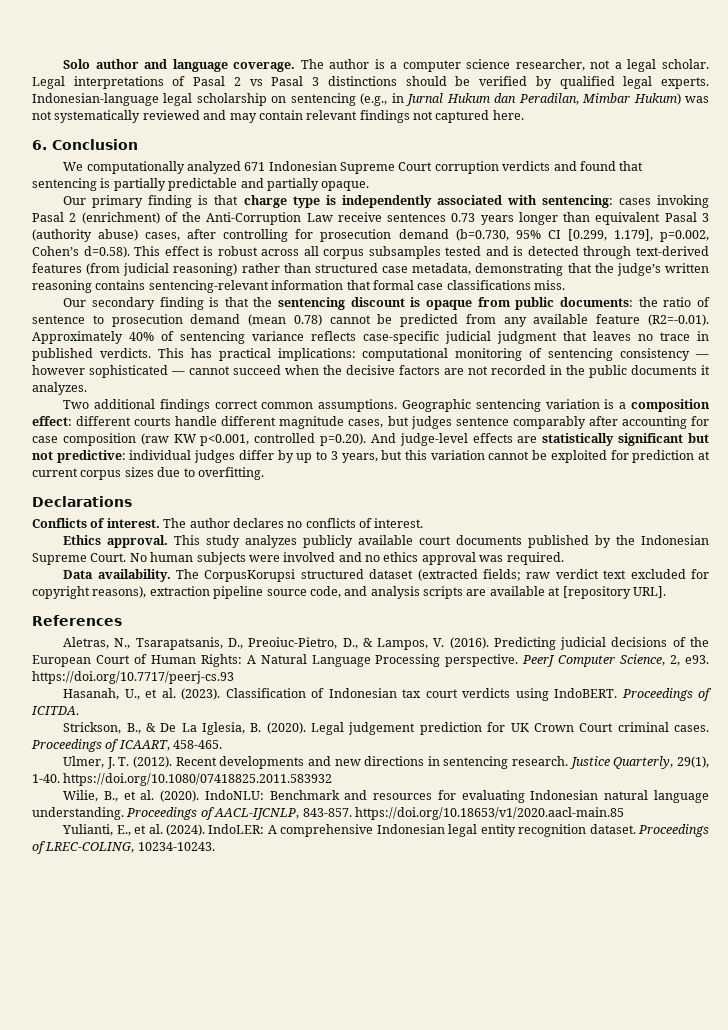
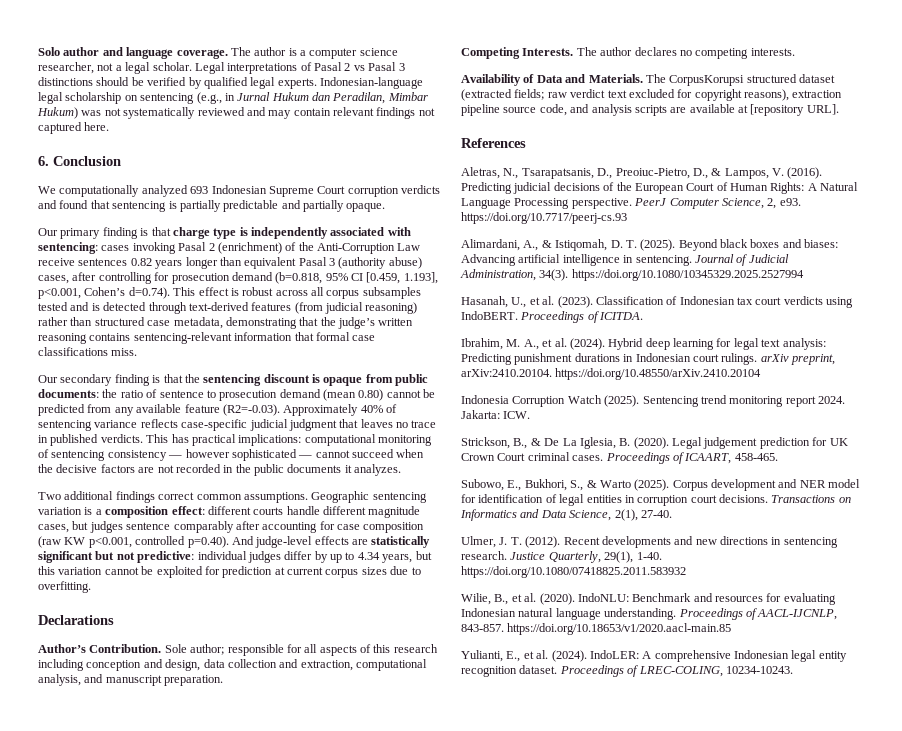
- We computationally analyzed 671 Indonesian Supreme Court corruption verdicts and found that sentencing is partially predictable and partially opaque.
+ We computationally analyzed 693 Indonesian Supreme Court corruption verdicts and found that sentencing is partially predictable and partially opaque.
- cases invoking Pasal 2 (enrichment) of the Anti-Corruption Law receive sentences 0.73 years longer than equivalent Pasal 3 (authority abuse) cases, after controlling for prosecution demand (b=0.730, 95% CI [0.299, 1.179], p=0.002, Cohen’s d=0.58). This effect is robust across all corpus subsamples tested and is detected through text-derived features (from judicial reasoning) rather than structured case metadata, demonstrating that the judge’s written reasoning contains sentencing-relevant information that formal case classifications miss.
+ cases invoking Pasal 2 (enrichment) of the Anti-Corruption Law receive sentences 0.82 years longer than equivalent Pasal 3 (authority abuse) cases, after controlling for prosecution demand (b=0.818, 95% CI [0.459, 1.193], p<0.001, Cohen’s d=0.74). This effect is robust across all corpus subsamples tested and is detected through text-derived features (from judicial reasoning) rather than structured case metadata, demonstrating that the judge’s written reasoning contains sentencing-relevant information that formal case classifications miss.
- Our secondary finding is that the sentencing discount is opaque from public documents: the ratio of sentence to prosecution demand (mean 0.78) cannot be predicted from any available feature (R2=-0.01). Approximately 40% of sentencing variance reflects case-specific judicial judgment that leaves no trace in published verdicts.
+ Our secondary finding is that the sentencing discount is opaque from public documents: the ratio of sentence to prosecution demand (mean 0.80) cannot be predicted from any available feature (R2=-0.03). Approximately 40% of sentencing variance reflects case-specific judicial judgment that leaves no trace in published verdicts.
- Geographic sentencing variation is a composition effect: different courts handle different magnitude cases, but judges sentence comparably after accounting for case composition (raw KW p<0.001, controlled p=0.20). And judge-level effects are statistically significant but not predictive: individual judges differ by up to 3 years, but this variation cannot be exploited for prediction at current corpus sizes due to overfitting.
+ Geographic sentencing variation is a composition effect: different courts handle different magnitude cases, but judges sentence comparably after accounting for case composition (raw KW p<0.001, controlled p=0.40). And judge-level effects are statistically significant but not predictive: individual judges differ by up to 4.34 years, but this variation cannot be exploited for prediction at current corpus sizes due to overfitting.
- Conflicts of interest. The author declares no conflicts of interest.
- Ethics approval. This study analyzes publicly available court documents published by the Indonesian Supreme Court. No human subjects were involved and no ethics approval was required.
- Data availability.
+ Author’s Contribution. Sole author; responsible for all aspects of this research including conception and design, data collection and extraction, computational analysis, and manuscript preparation.
+ Competing Interests. The author declares no competing interests.
+ Availability of Data and Materials.
+ Alimardani, A., & Istiqomah, D. T. (2025). Beyond black boxes and biases: Advancing artificial intelligence in sentencing. Journal of Judicial Administration, 34(3). https://doi.org/10.1080/10345329.2025.2527994
+ Ibrahim, M. A., et al. (2024). Hybrid deep learning for legal text analysis: Predicting punishment durations in Indonesian court rulings. arXiv preprint, arXiv:2410.20104. https://doi.org/10.48550/arXiv.2410.20104
+ Indonesia Corruption Watch (2025). Sentencing trend monitoring report 2024. Jakarta: ICW.
+ Subowo, E., Bukhori, S., & Warto (2025). Corpus development and NER model for identification of legal entities in corruption court decisions. Transactions on Informatics and Data Science, 2(1), 27-40.

